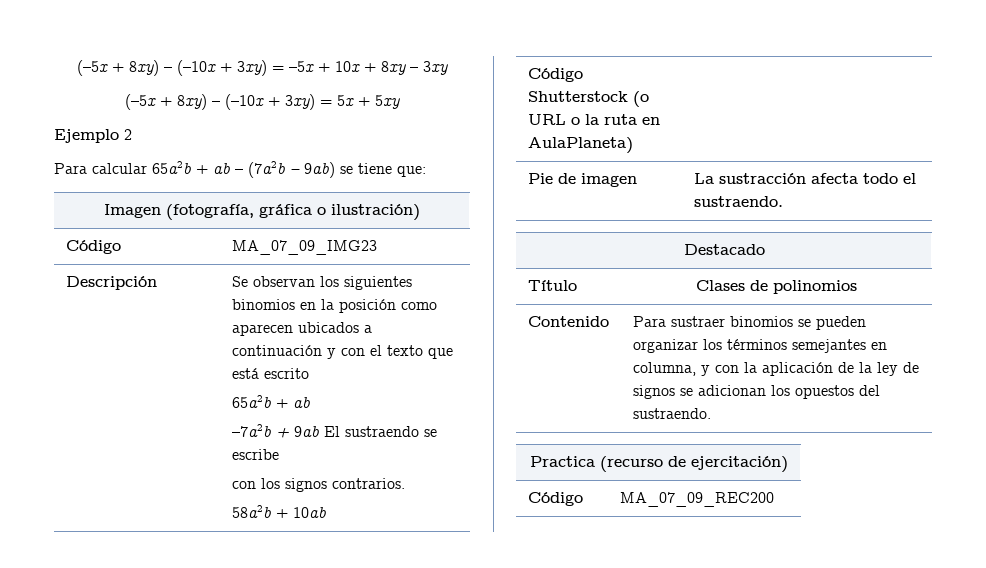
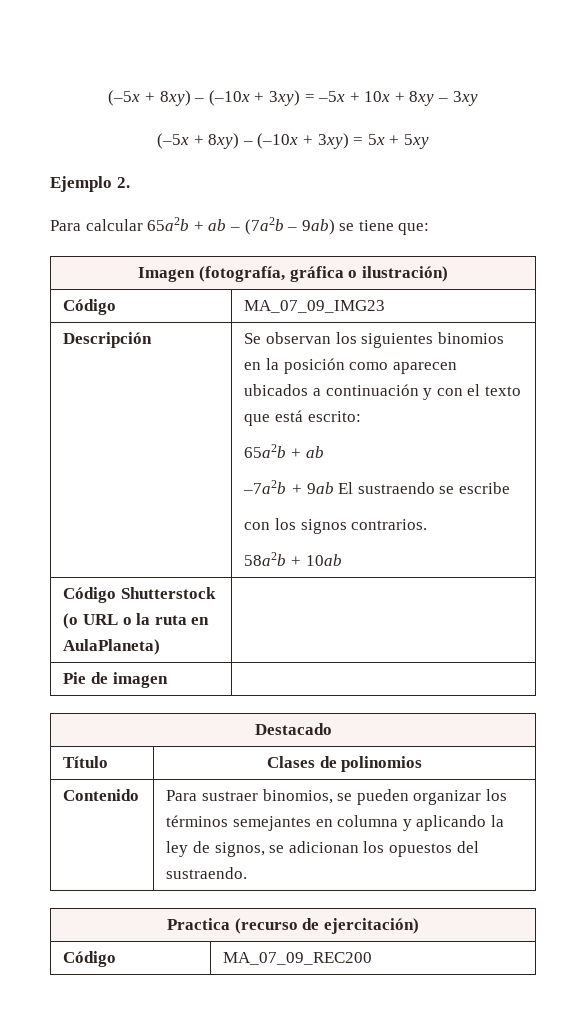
- Ejemplo 2
+ Ejemplo 2.
- Descripción | Se observan los siguientes binomios en la posición como aparecen ubicados a continuación y con el texto que está escrito
+ Descripción | Se observan los siguientes binomios en la posición como aparecen ubicados a continuación y con el texto que está escrito:
- Pie de imagen | La sustracción afecta todo el sustraendo.
+ Pie de imagen |
- Contenido | Para sustraer binomios se pueden organizar los términos semejantes en columna, y con la aplicación de la ley de signos se adicionan los opuestos del sustraendo.
+ Contenido | Para sustraer binomios, se pueden organizar los términos semejantes en columna y aplicando la ley de signos, se adicionan los opuestos del sustraendo.

